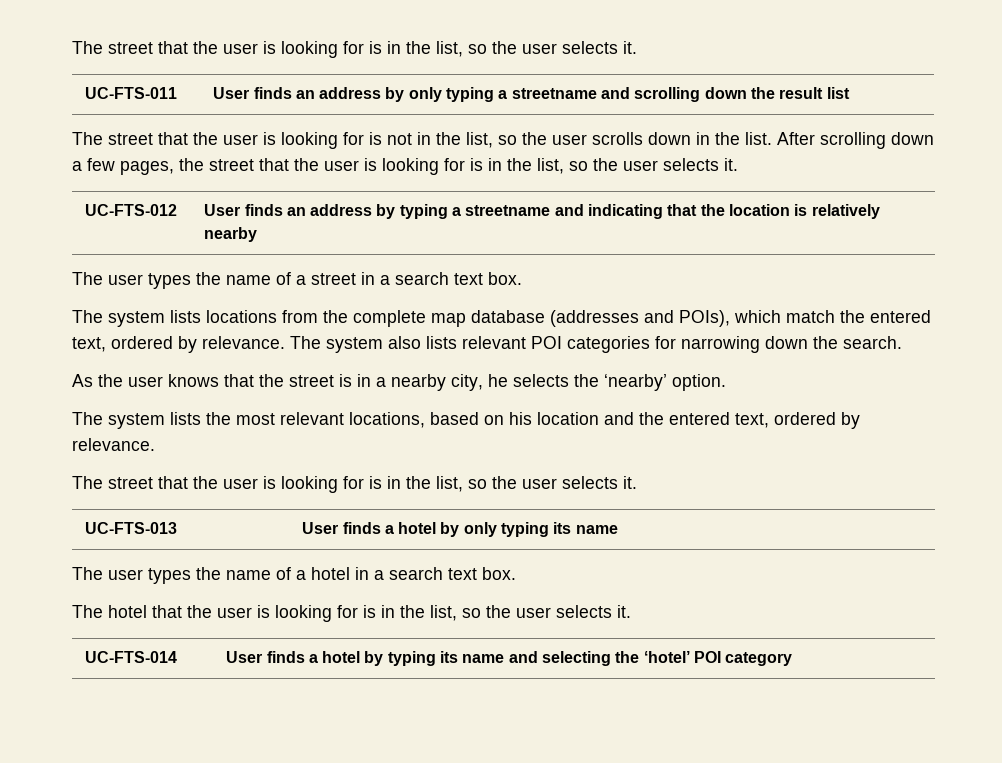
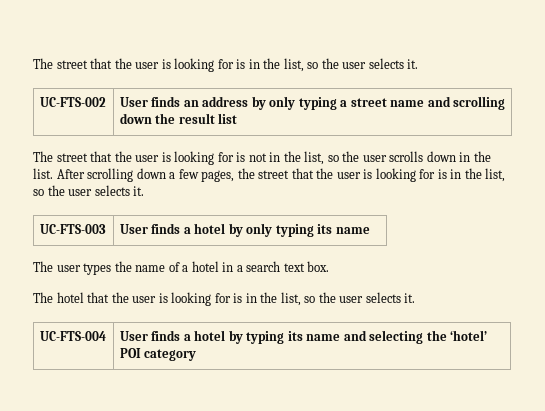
- UC-FTS-011 | User finds an address by only typing a streetname and scrolling down the result list
+ UC-FTS-002 | User finds an address by only typing a street name and scrolling down the result list
- UC-FTS-012 | User finds an address by typing a streetname and indicating that the location is relatively nearby
- The user types the name of a street in a search text box.
- The system lists locations from the complete map database (addresses and POIs), which match the entered text, ordered by relevance. The system also lists relevant POI categories for narrowing down the search.
- As the user knows that the street is in a nearby city, he selects the ‘nearby’ option.
- The system lists the most relevant locations, based on his location and the entered text, ordered by relevance.
- The street that the user is looking for is in the list, so the user selects it.
- UC-FTS-013 | User finds a hotel by only typing its name
+ UC-FTS-003 | User finds a hotel by only typing its name
- UC-FTS-014 | User finds a hotel by typing its name and selecting the ‘hotel’ POI category
+ UC-FTS-004 | User finds a hotel by typing its name and selecting the ‘hotel’ POI category

